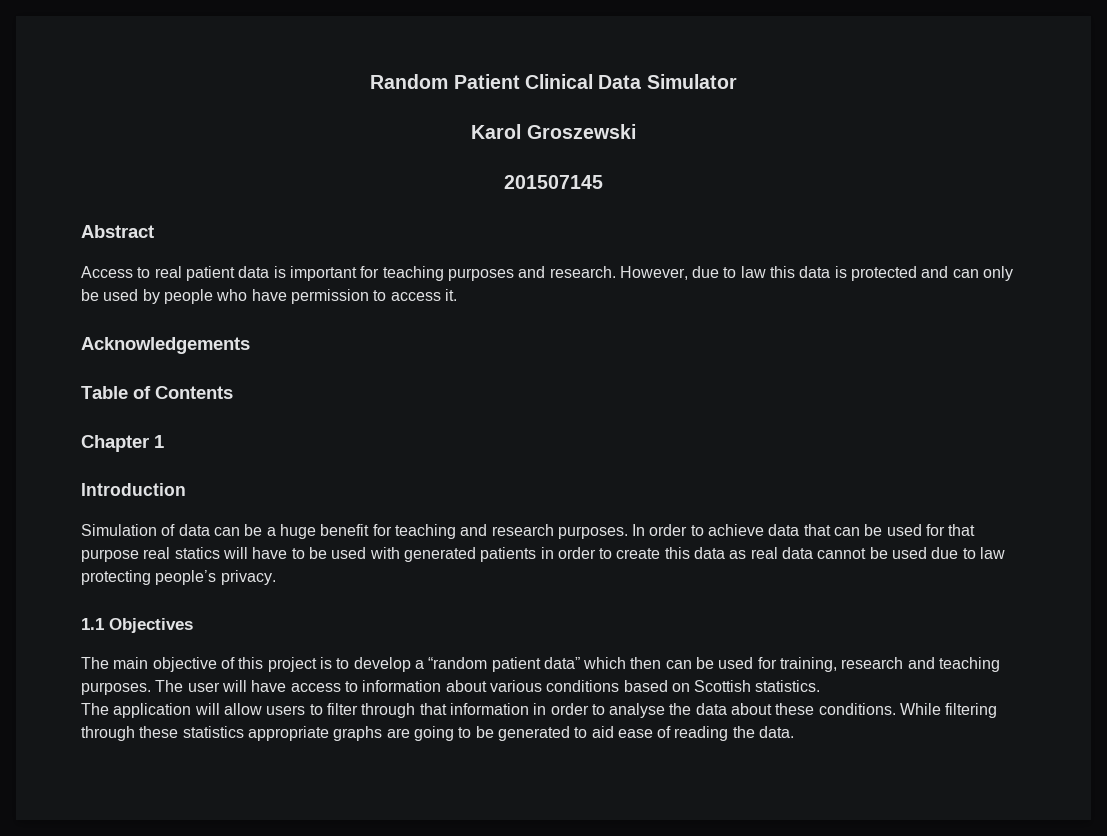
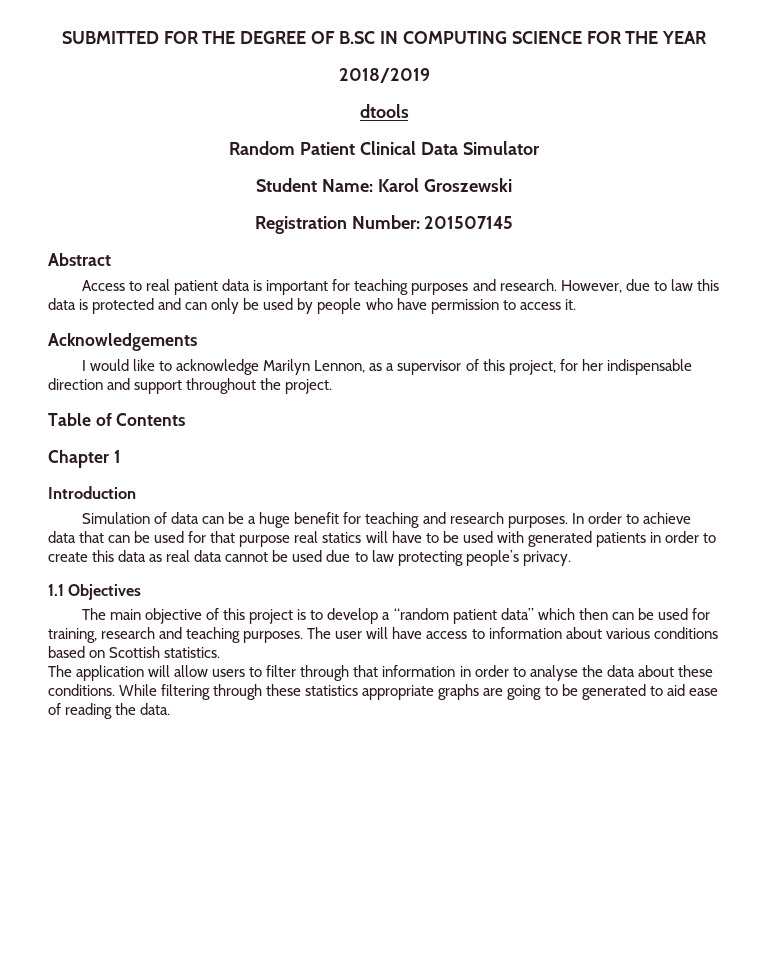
+ SUBMITTED FOR THE DEGREE OF B.SC IN COMPUTING SCIENCE FOR THE YEAR
+ 2018/2019
+ dtools
- Karol Groszewski
+ Student Name: Karol Groszewski
- 201507145
+ Registration Number: 201507145
+ I would like to acknowledge Marilyn Lennon, as a supervisor of this project, for her indispensable direction and support throughout the project.

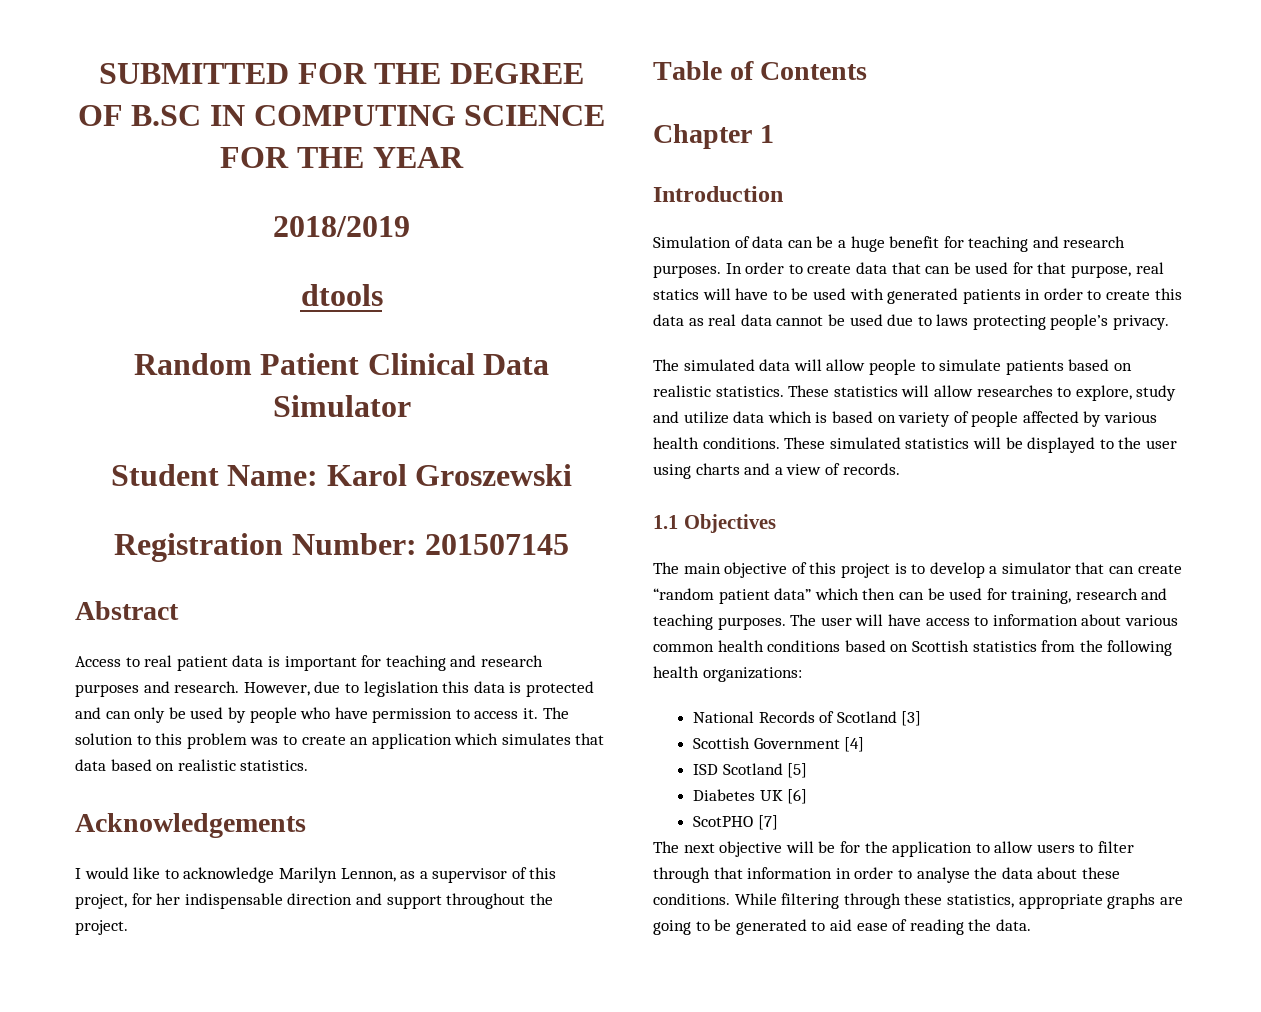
- Access to real patient data is important for teaching purposes and research.
+ Access to real patient data is important for teaching and research purposes and research.
- However, due to law this data is protected and can only be used by people who have permission to access it.
+ However, due to legislation this data is protected and can only be used by people who have permission to access it. The solution to this problem was to create an application which simulates that data based on realistic statistics.
- In order to achieve data that can be used for that purpose real statics will have to be used with generated patients in order to create this data as real data cannot be used due to law protecting people’s privacy.
+ In order to create data that can be used for that purpose, real statics will have to be used with generated patients in order to create this data as real data cannot be used due to laws protecting people’s privacy.
+ The simulated data will allow people to simulate patients based on realistic statistics. These statistics will allow researches to explore, study and utilize data which is based on variety of people affected by various health conditions. These simulated statistics will be displayed to the user using charts and a view of records.
- The main objective of this project is to develop a “random patient data” which then can be used for training, research and teaching purposes.
+ The main objective of this project is to develop a simulator that can create “random patient data” which then can be used for training, research and teaching purposes.
- The user will have access to information about various conditions based on Scottish statistics.
- The application will allow users to filter through that information in order to analyse the data about these conditions.
+ The user will have access to information about various common health conditions based on Scottish statistics from the following health organizations:
+ National Records of Scotland [3]
+ Scottish Government [4]
+ ISD Scotland [5]
+ Diabetes UK [6]
+ ScotPHO [7]
+ The next objective will be for the application to allow users to filter through that information in order to analyse the data about these conditions.
- While filtering through these statistics appropriate graphs are going to be generated to aid ease of reading the data.
+ While filtering through these statistics, appropriate graphs are going to be generated to aid ease of reading the data.

